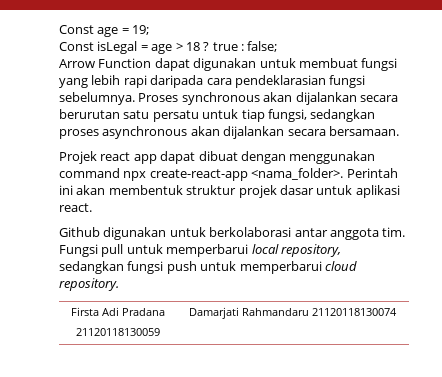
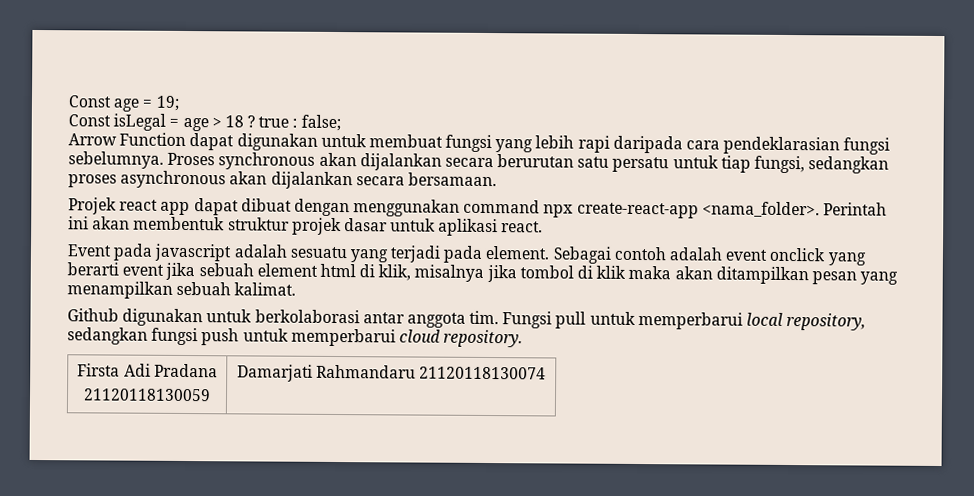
+ Event pada javascript adalah sesuatu yang terjadi pada element. Sebagai contoh adalah event onclick yang berarti event jika sebuah element html di klik, misalnya jika tombol di klik maka akan ditampilkan pesan yang menampilkan sebuah kalimat.

